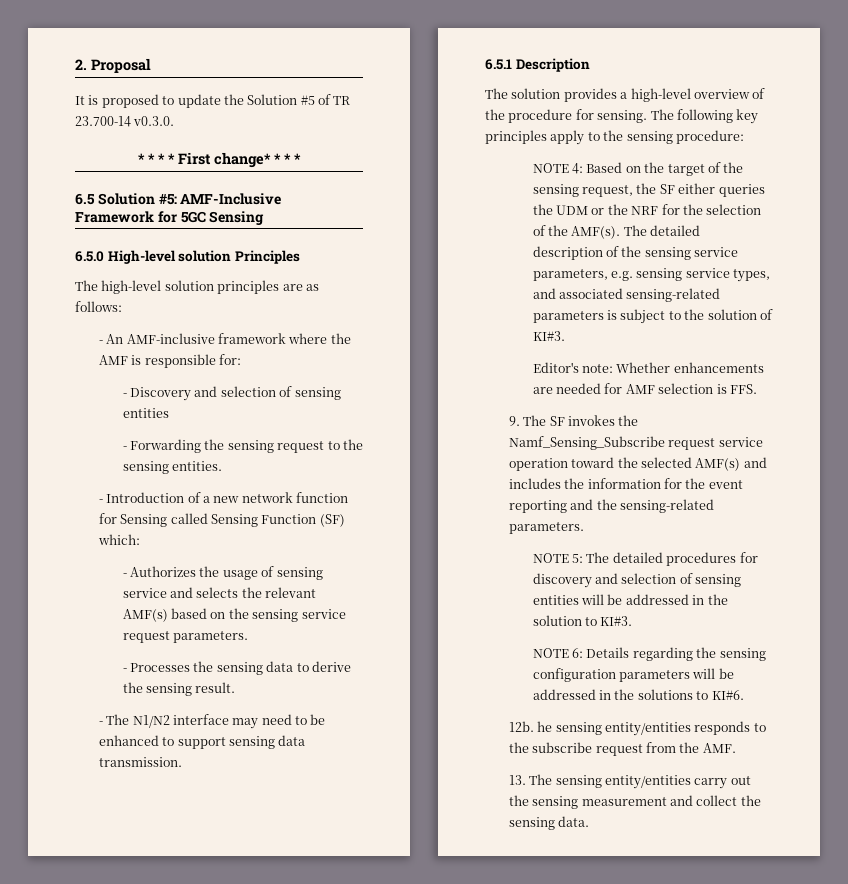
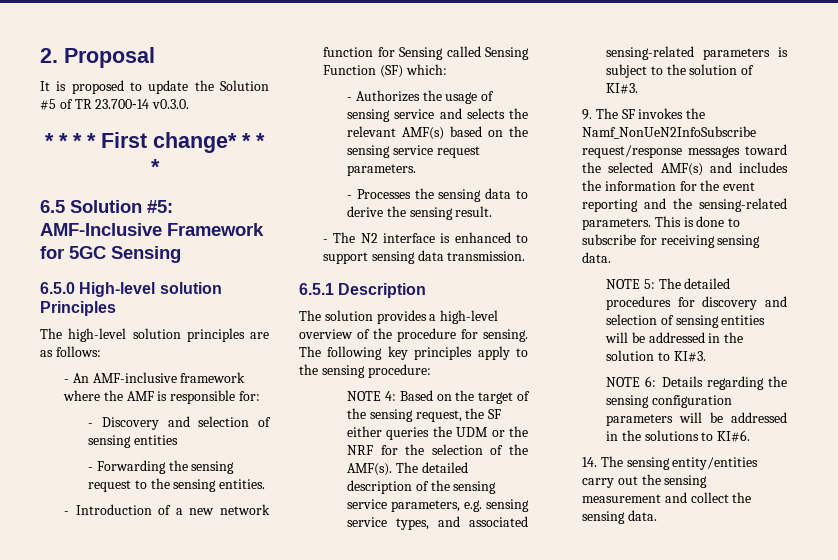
- - The N1/N2 interface may need to be enhanced to support sensing data transmission.
+ - The N2 interface is enhanced to support sensing data transmission.
- Editor's note: Whether enhancements are needed for AMF selection is FFS.
- 9. The SF invokes the Namf_Sensing_Subscribe request service operation toward the selected AMF(s) and includes the information for the event reporting and the sensing-related parameters.
+ 9. The SF invokes the Namf_NonUeN2InfoSubscribe request/response messages toward the selected AMF(s) and includes the information for the event reporting and the sensing-related parameters. This is done to subscribe for receiving sensing data.
- 12b. he sensing entity/entities responds to the subscribe request from the AMF.
- 13. The sensing entity/entities carry out the sensing measurement and collect the sensing data.
+ 14. The sensing entity/entities carry out the sensing measurement and collect the sensing data.

